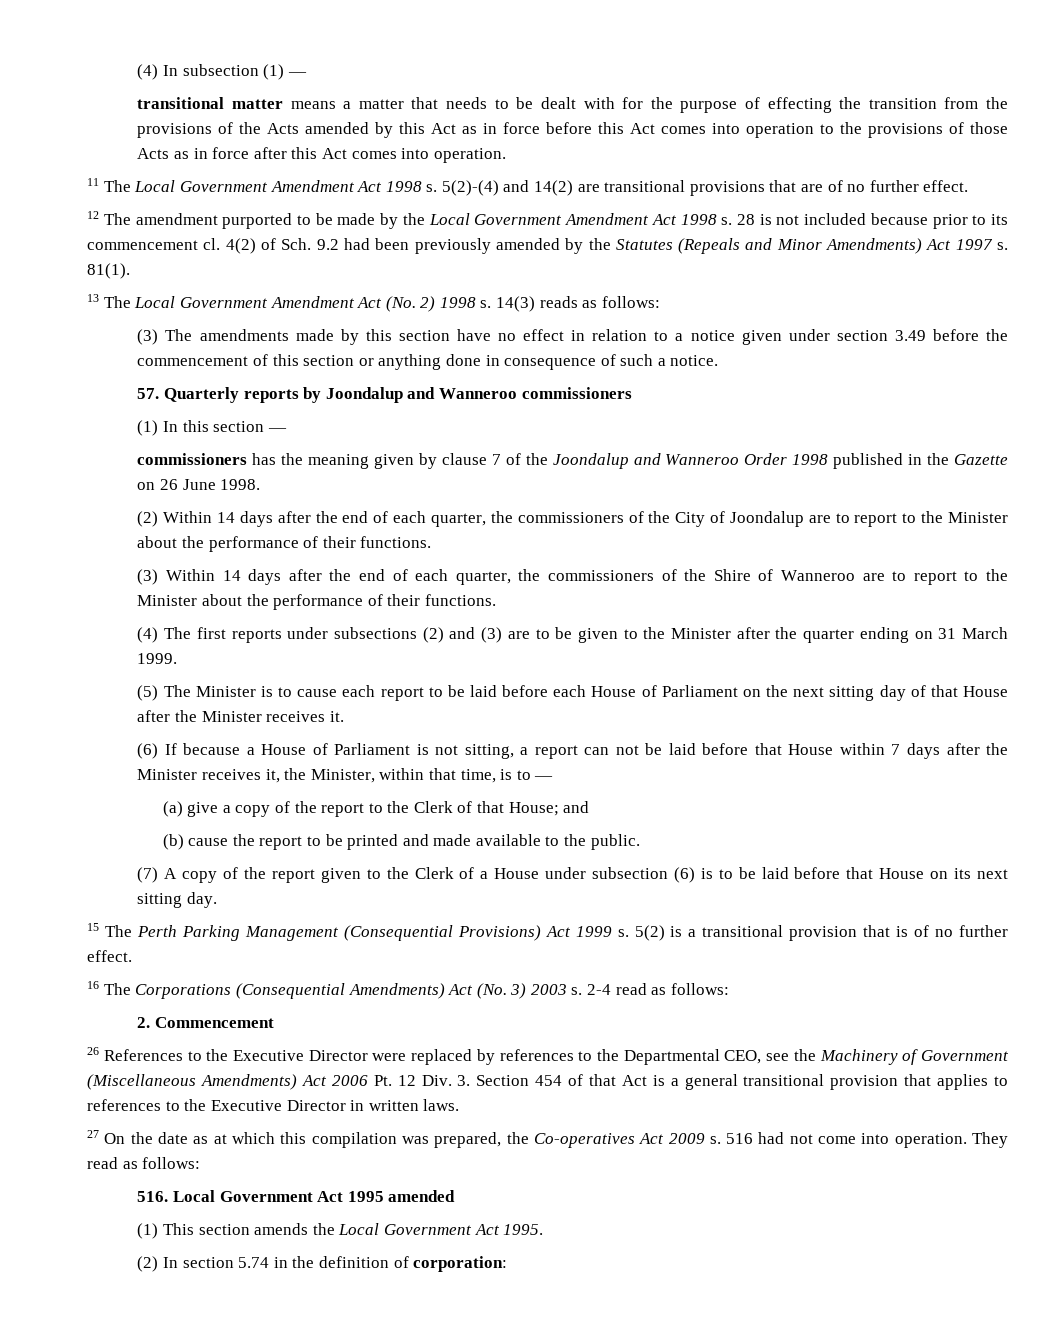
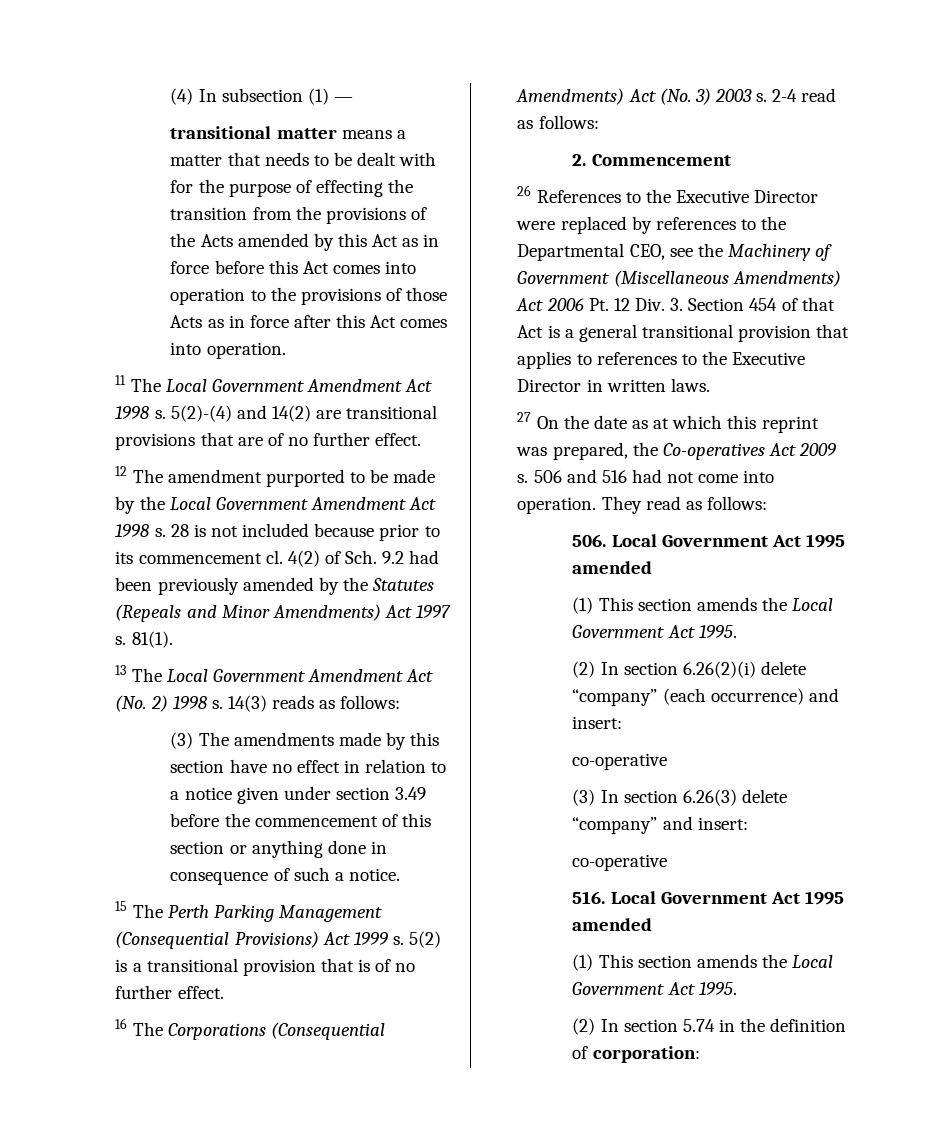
- 57. Quarterly reports by Joondalup and Wanneroo commissioners
- (1) In this section —
- commissioners has the meaning given by clause 7 of the Joondalup and Wanneroo Order 1998 published in the Gazette on 26 June 1998.
- (2) Within 14 days after the end of each quarter, the commissioners of the City of Joondalup are to report to the Minister about the performance of their functions.
- (3) Within 14 days after the end of each quarter, the commissioners of the Shire of Wanneroo are to report to the Minister about the performance of their functions.
- (4) The first reports under subsections (2) and (3) are to be given to the Minister after the quarter ending on 31 March 1999.
- (5) The Minister is to cause each report to be laid before each House of Parliament on the next sitting day of that House after the Minister receives it.
- (6) If because a House of Parliament is not sitting, a report can not be laid before that House within 7 days after the Minister receives it, the Minister, within that time, is to —
- (a) give a copy of the report to the Clerk of that House; and
- (b) cause the report to be printed and made available to the public.
- (7) A copy of the report given to the Clerk of a House under subsection (6) is to be laid before that House on its next sitting day.
- 27 On the date as at which this compilation was prepared, the Co-operatives Act 2009 s.
+ 27 On the date as at which this reprint was prepared, the Co-operatives Act 2009 s.
- 516 had not come into operation.
+ 506 and 516 had not come into operation.
+ 506. Local Government Act 1995 amended
+ (1) This section amends the Local Government Act 1995.
+ (2) In section 6.26(2)(i) delete “company” (each occurrence) and insert:
+ co-operative
+ (3) In section 6.26(3) delete “company” and insert:
+ co-operative

